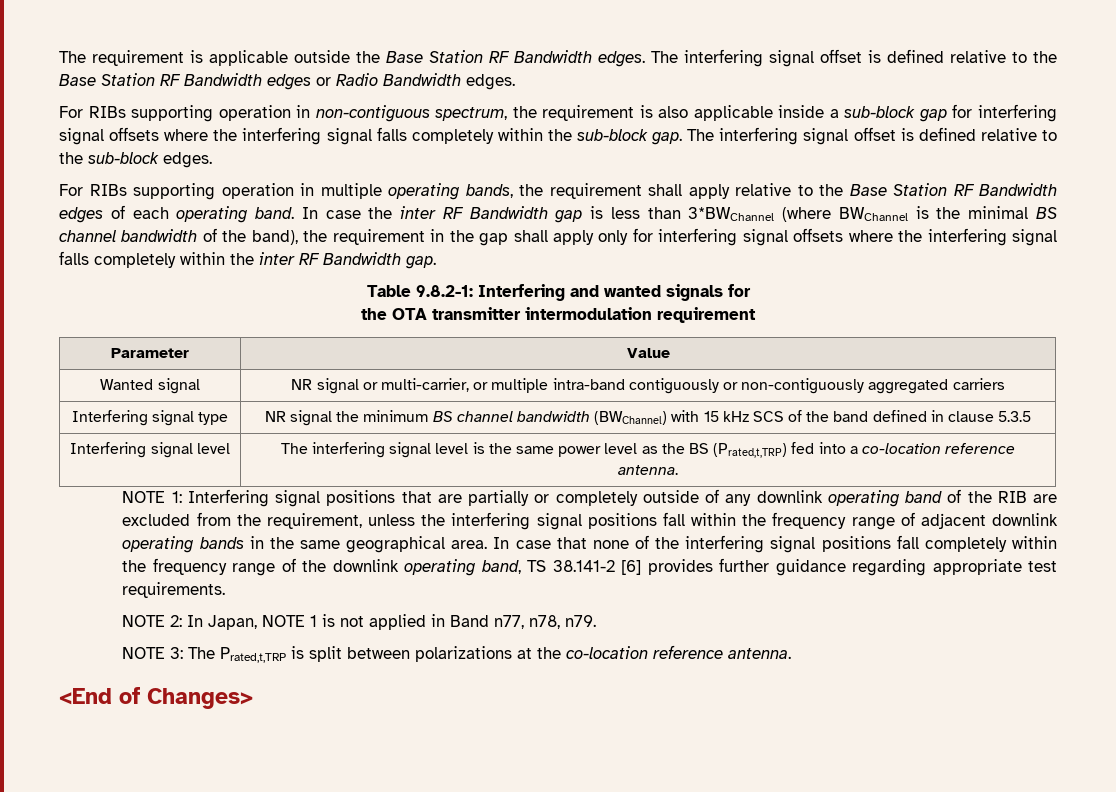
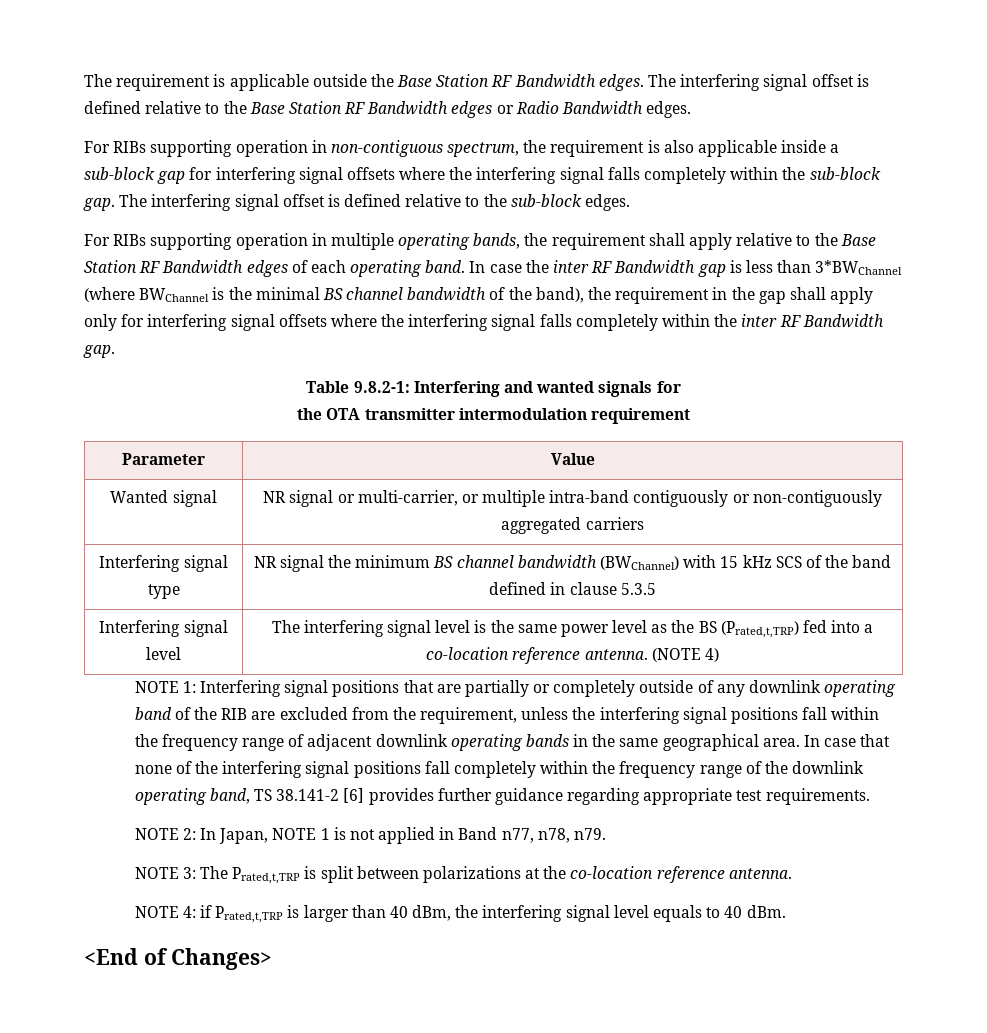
- Interfering signal level | The interfering signal level is the same power level as the BS (Prated,t,TRP) fed into a co-location reference antenna.
+ Interfering signal level | The interfering signal level is the same power level as the BS (Prated,t,TRP) fed into a co-location reference antenna. (NOTE 4)
+ NOTE 4: if Prated,t,TRP is larger than 40 dBm, the interfering signal level equals to 40 dBm.

